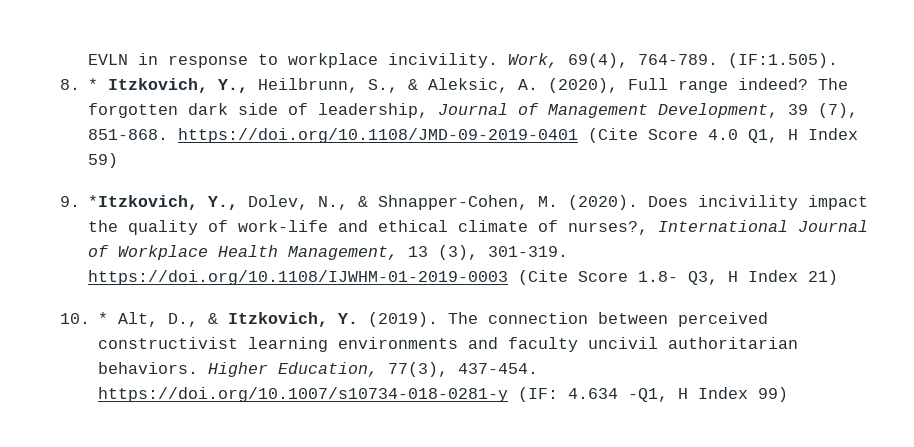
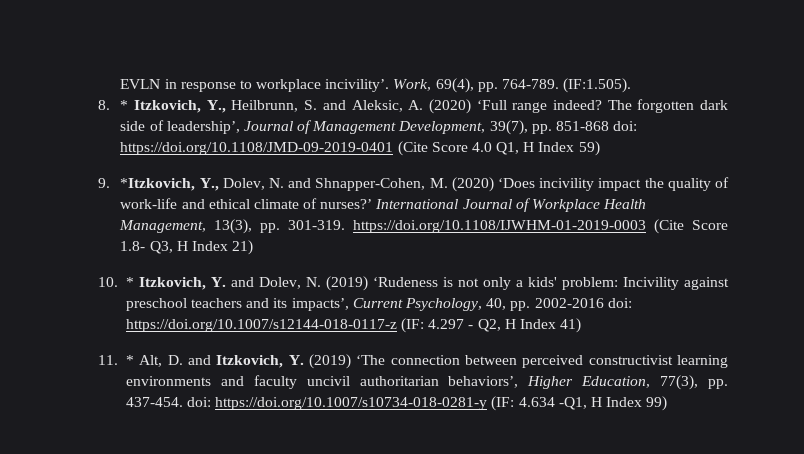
- EVLN in response to workplace incivility.
+ EVLN in response to workplace incivility’.
- Work, 69(4), 764-789.
+ Work, 69(4), pp. 764-789.
- 8. * Itzkovich, Y., Heilbrunn, S., & Aleksic, A. (2020), Full range indeed?
+ 8. * Itzkovich, Y., Heilbrunn, S. and Aleksic, A. (2020) ‘Full range indeed?
- The forgotten dark side of leadership, Journal of Management Development, 39 (7), 851-868. https://doi.org/10.1108/JMD-09-2019-0401 (Cite Score 4.0 Q1, H Index 59)
+ The forgotten dark side of leadership’, Journal of Management Development, 39(7), pp. 851-868 doi: https://doi.org/10.1108/JMD-09-2019-0401 (Cite Score 4.0 Q1, H Index 59)
- 9. *Itzkovich, Y., Dolev, N., & Shnapper-Cohen, M. (2020). Does incivility impact the quality of work-life and ethical climate of nurses?, International Journal of Workplace Health Management, 13 (3), 301-319. https://doi.org/10.1108/IJWHM-01-2019-0003 (Cite Score 1.8- Q3, H Index 21)
+ 9. *Itzkovich, Y., Dolev, N. and Shnapper-Cohen, M. (2020) ‘Does incivility impact the quality of work-life and ethical climate of nurses?’ International Journal of Workplace Health Management, 13(3), pp. 301-319. https://doi.org/10.1108/IJWHM-01-2019-0003 (Cite Score 1.8- Q3, H Index 21)
- 10. * Alt, D., & Itzkovich, Y. (2019). The connection between perceived constructivist learning environments and faculty uncivil authoritarian behaviors. Higher Education, 77(3), 437-454. https://doi.org/10.1007/s10734-018-0281-y (IF: 4.634 -Q1, H Index 99)
+ 10. * Itzkovich, Y. and Dolev, N. (2019) ‘Rudeness is not only a kids' problem: Incivility against preschool teachers and its impacts’, Current Psychology, 40, pp. 2002-2016 doi: https://doi.org/10.1007/s12144-018-0117-z (IF: 4.297 - Q2, H Index 41)
+ 11. * Alt, D. and Itzkovich, Y. (2019) ‘The connection between perceived constructivist learning environments and faculty uncivil authoritarian behaviors’, Higher Education, 77(3), pp. 437-454. doi: https://doi.org/10.1007/s10734-018-0281-y (IF: 4.634 -Q1, H Index 99)

